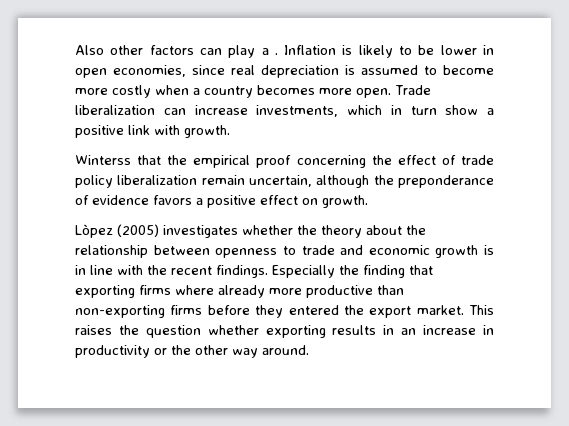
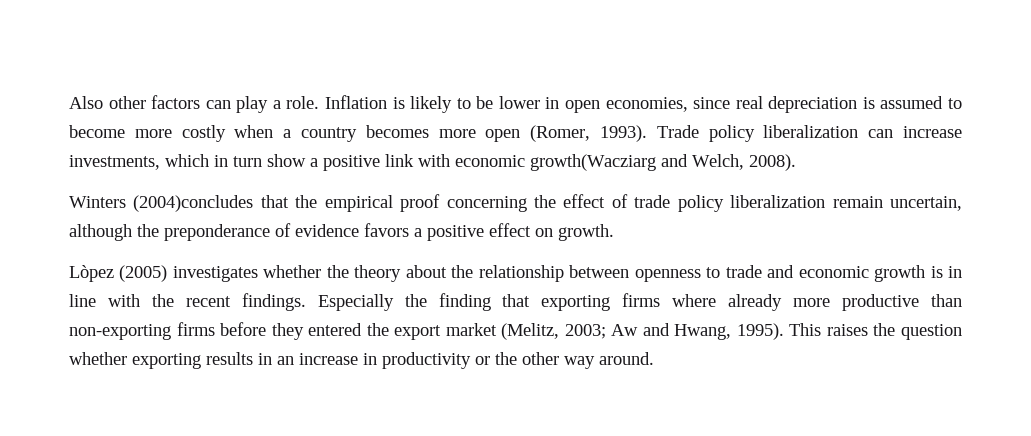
- Also other factors can play a .
+ Also other factors can play a role.
- Inflation is likely to be lower in open economies, since real depreciation is assumed to become more costly when a country becomes more open. Trade liberalization can increase investments, which in turn show a positive link with growth.
- Winterss that the empirical proof concerning the effect of trade policy liberalization remain uncertain, although the preponderance of evidence favors a positive effect on growth.
+ Inflation is likely to be lower in open economies, since real depreciation is assumed to become more costly when a country becomes more open (Romer, 1993). Trade policy liberalization can increase investments, which in turn show a positive link with economic growth(Wacziarg and Welch, 2008).
+ Winters (2004)concludes that the empirical proof concerning the effect of trade policy liberalization remain uncertain, although the preponderance of evidence favors a positive effect on growth.
- Especially the finding that exporting firms where already more productive than non-exporting firms before they entered the export market.
+ Especially the finding that exporting firms where already more productive than non-exporting firms before they entered the export market (Melitz, 2003; Aw and Hwang, 1995).

